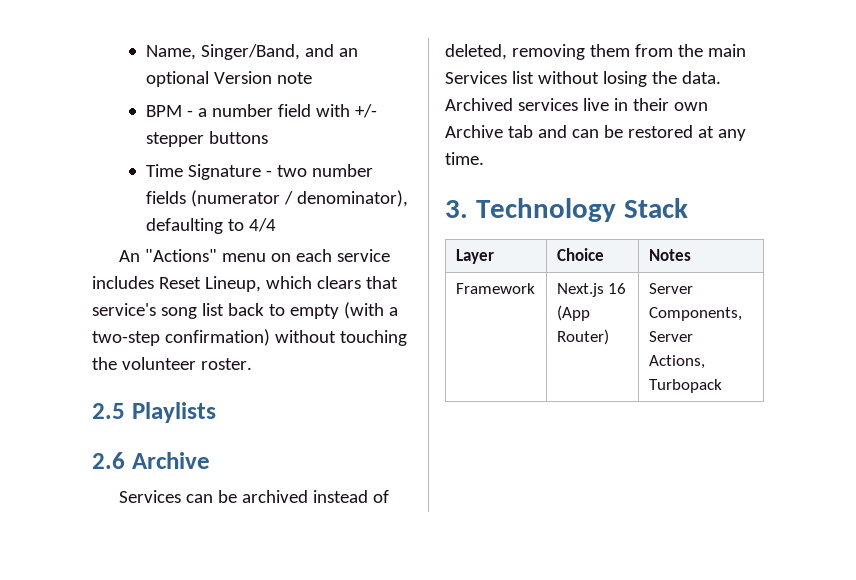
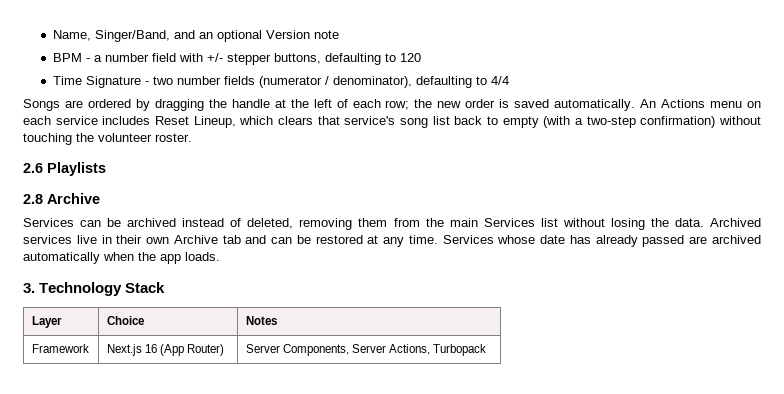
- BPM - a number field with +/- stepper buttons
+ BPM - a number field with +/- stepper buttons, defaulting to 120
- An "Actions" menu on each service includes Reset Lineup, which clears that service's song list back to empty (with a two-step confirmation) without touching the volunteer roster.
+ Songs are ordered by dragging the handle at the left of each row; the new order is saved automatically. An Actions menu on each service includes Reset Lineup, which clears that service's song list back to empty (with a two-step confirmation) without touching the volunteer roster.
- 2.5 Playlists
+ 2.6 Playlists
- 2.6 Archive
+ 2.8 Archive
+ Services whose date has already passed are archived automatically when the app loads.

